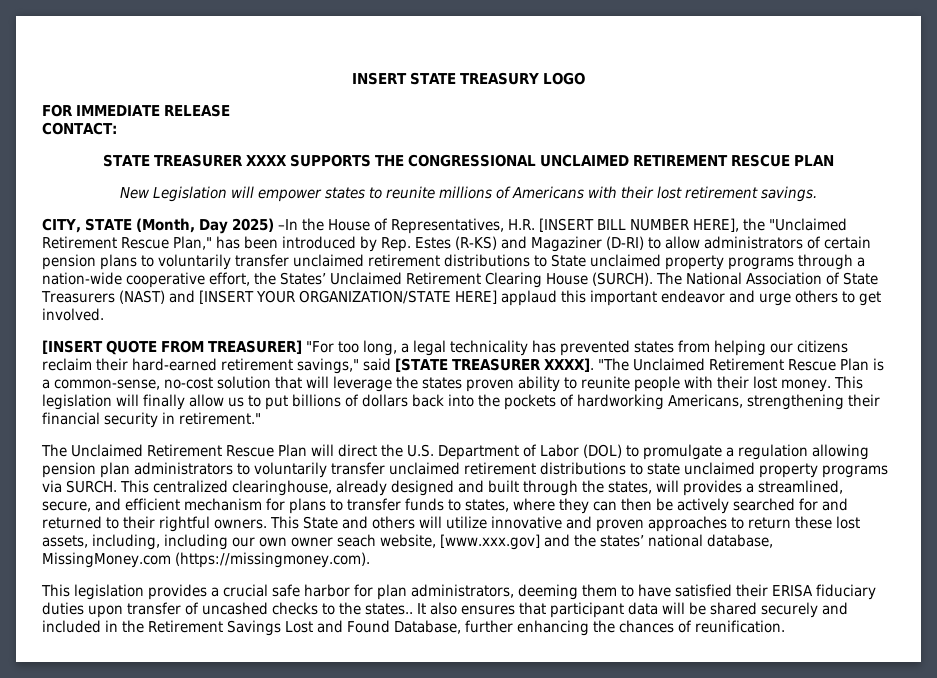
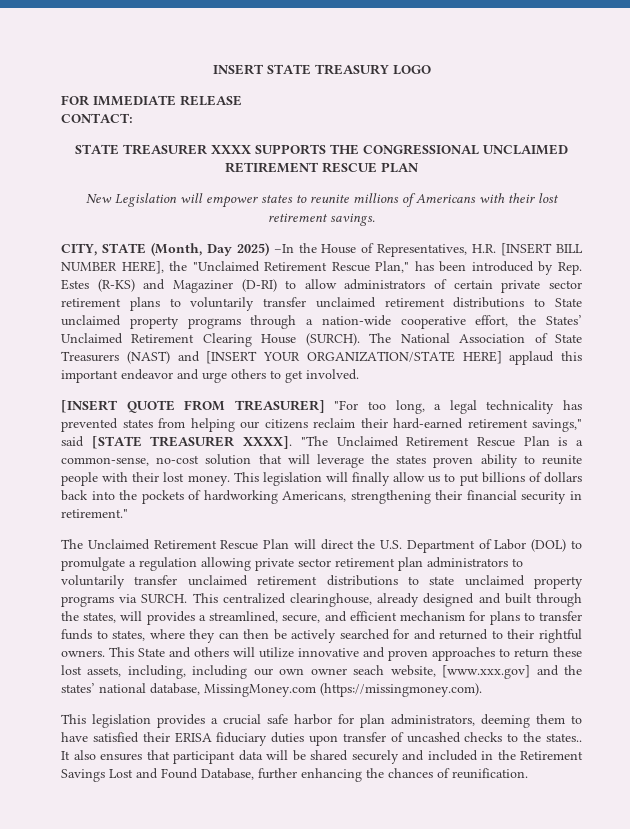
- CITY, STATE (Month, Day 2025) –In the House of Representatives, H.R. [INSERT BILL NUMBER HERE], the "Unclaimed Retirement Rescue Plan," has been introduced by Rep. Estes (R-KS) and Magaziner (D-RI) to allow administrators of certain pension plans to voluntarily transfer unclaimed retirement distributions to State unclaimed property programs through a nation-wide cooperative effort, the States’ Unclaimed Retirement Clearing House (SURCH).
+ CITY, STATE (Month, Day 2025) –In the House of Representatives, H.R. [INSERT BILL NUMBER HERE], the "Unclaimed Retirement Rescue Plan," has been introduced by Rep. Estes (R-KS) and Magaziner (D-RI) to allow administrators of certain private sector retirement plans to voluntarily transfer unclaimed retirement distributions to State unclaimed property programs through a nation-wide cooperative effort, the States’ Unclaimed Retirement Clearing House (SURCH).
- The Unclaimed Retirement Rescue Plan will direct the U.S. Department of Labor (DOL) to promulgate a regulation allowing pension plan administrators to voluntarily transfer unclaimed retirement distributions to state unclaimed property programs via SURCH.
+ The Unclaimed Retirement Rescue Plan will direct the U.S. Department of Labor (DOL) to promulgate a regulation allowing private sector retirement plan administrators to voluntarily transfer unclaimed retirement distributions to state unclaimed property programs via SURCH.

